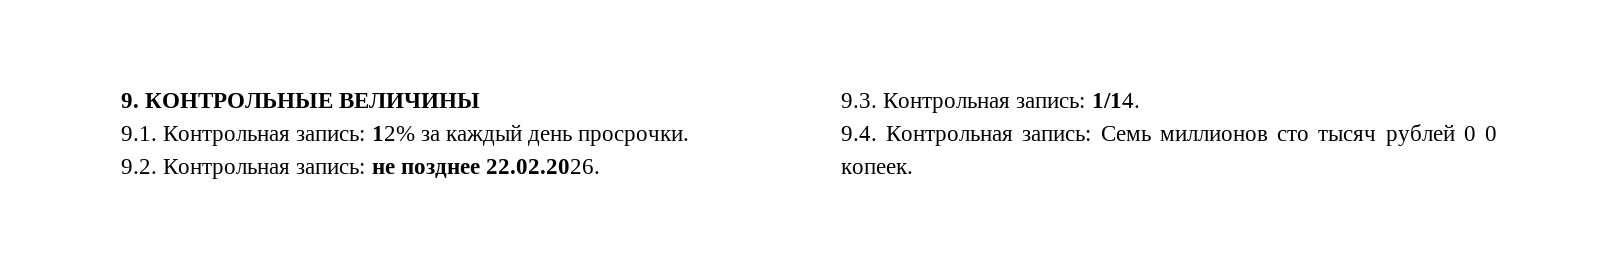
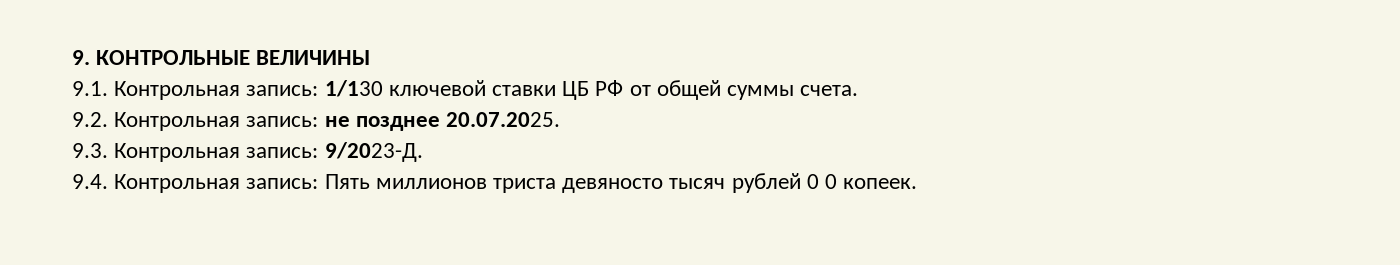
- 9.1. Контрольная запись: 12% за каждый день просрочки.
+ 9.1. Контрольная запись: 1/130 ключевой ставки ЦБ РФ от общей суммы счета.
- 9.2. Контрольная запись: не позднее 22.02.2026.
+ 9.2. Контрольная запись: не позднее 20.07.2025.
- 9.3. Контрольная запись: 1/14.
+ 9.3. Контрольная запись: 9/2023-Д.
- 9.4. Контрольная запись: Семь миллионов сто тысяч рублей 0 0 копеек.
+ 9.4. Контрольная запись: Пять миллионов триста девяносто тысяч рублей 0 0 копеек.

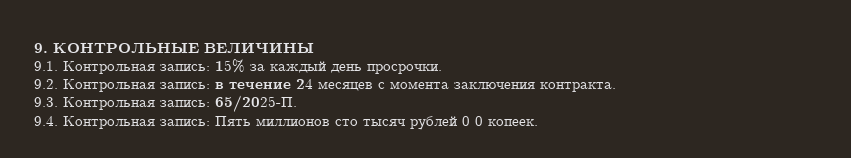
- 9.1. Контрольная запись: 1/130 ключевой ставки ЦБ РФ от общей суммы счета.
- 9.2. Контрольная запись: не позднее 20.07.2025.
+ 9.1. Контрольная запись: 15% за каждый день просрочки.
+ 9.2. Контрольная запись: в течение 24 месяцев с момента заключения контракта.
- 9.3. Контрольная запись: 9/2023-Д.
+ 9.3. Контрольная запись: 65/2025-П.
- 9.4. Контрольная запись: Пять миллионов триста девяносто тысяч рублей 0 0 копеек.
+ 9.4. Контрольная запись: Пять миллионов сто тысяч рублей 0 0 копеек.

